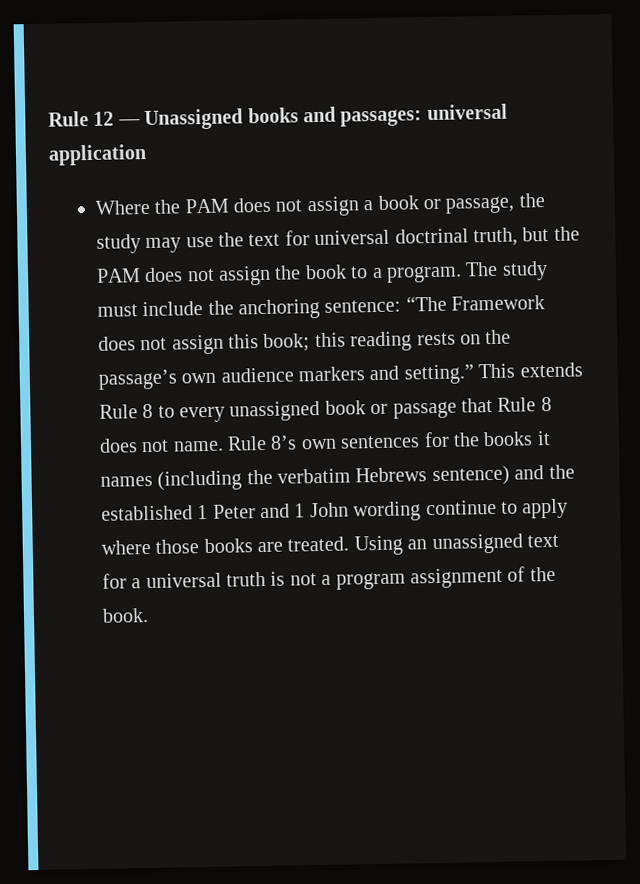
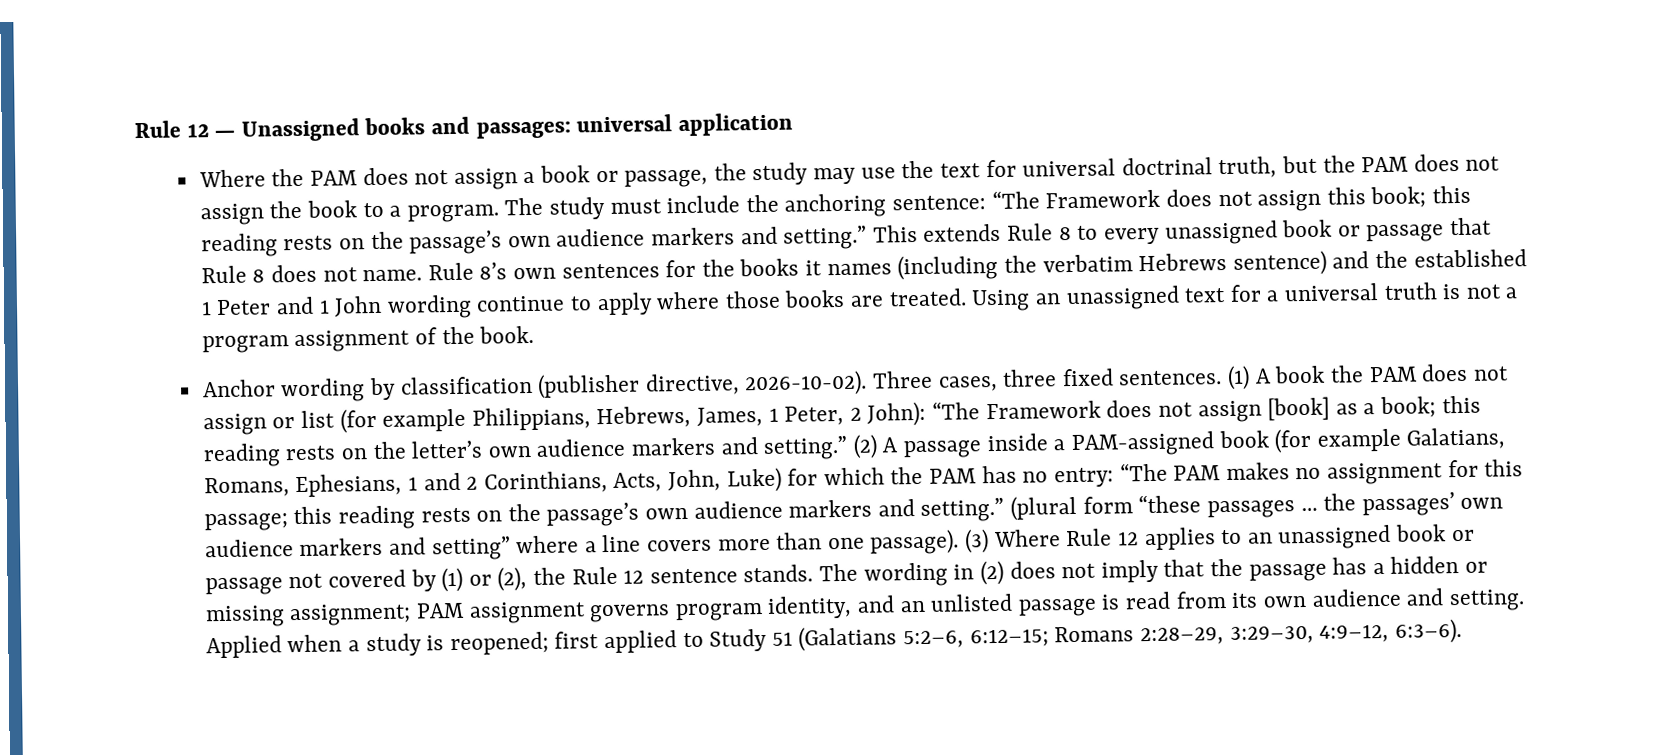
+ Anchor wording by classification (publisher directive, 2026-10-02). Three cases, three fixed sentences. (1) A book the PAM does not assign or list (for example Philippians, Hebrews, James, 1 Peter, 2 John): “The Framework does not assign [book] as a book; this reading rests on the letter’s own audience markers and setting.” (2) A passage inside a PAM-assigned book (for example Galatians, Romans, Ephesians, 1 and 2 Corinthians, Acts, John, Luke) for which the PAM has no entry: “The PAM makes no assignment for this passage; this reading rests on the passage’s own audience markers and setting.” (plural form “these passages … the passages’ own audience markers and setting” where a line covers more than one passage). (3) Where Rule 12 applies to an unassigned book or passage not covered by (1) or (2), the Rule 12 sentence stands. The wording in (2) does not imply that the passage has a hidden or missing assignment; PAM assignment governs program identity, and an unlisted passage is read from its own audience and setting. Applied when a study is reopened; first applied to Study 51 (Galatians 5:2–6, 6:12–15; Romans 2:28–29, 3:29–30, 4:9–12, 6:3–6).

